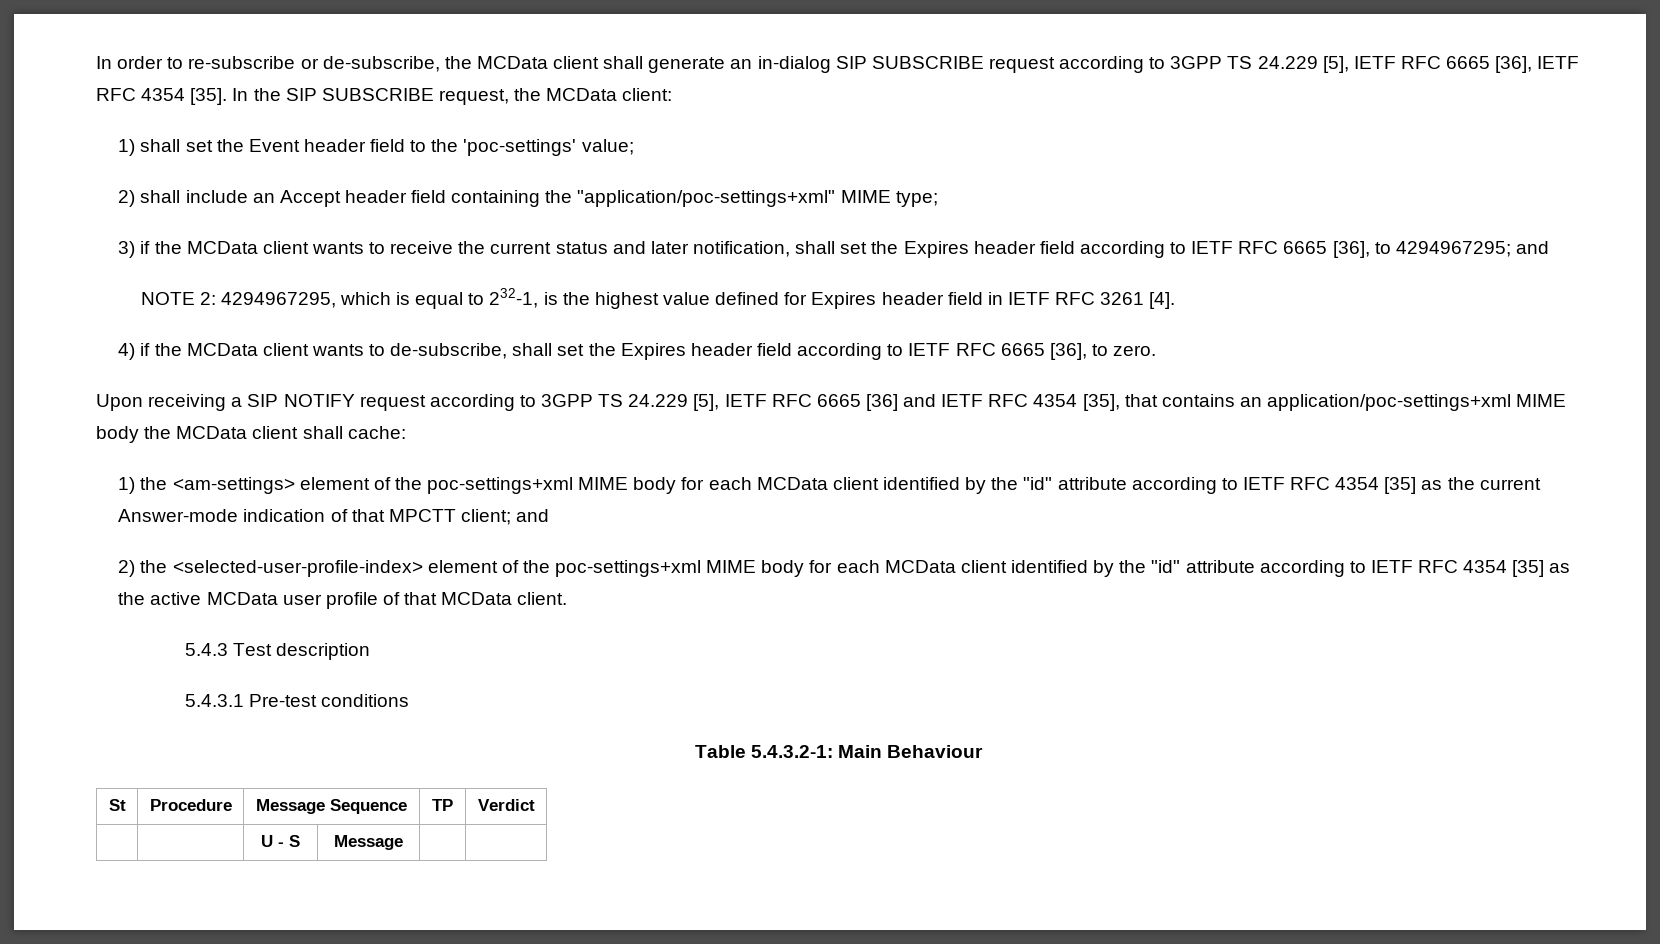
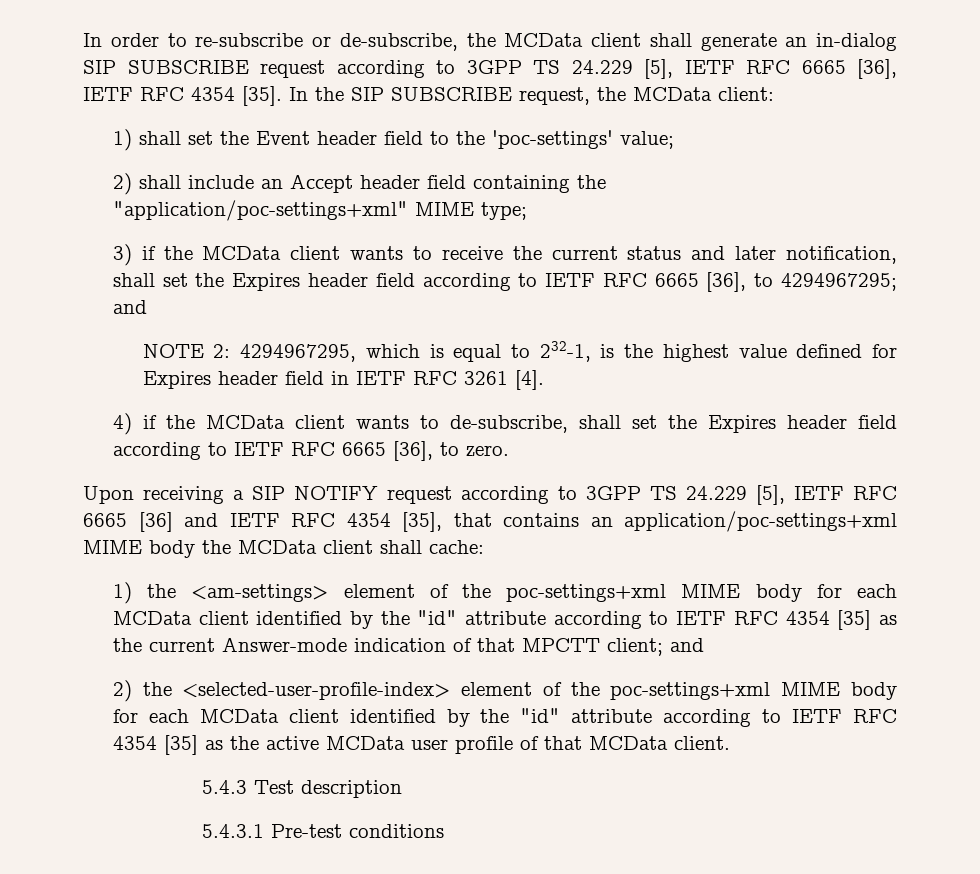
- Table 5.4.3.2-1: Main Behaviour
- St | Procedure | Message Sequence | TP | Verdict
- | | U - S | Message | |

